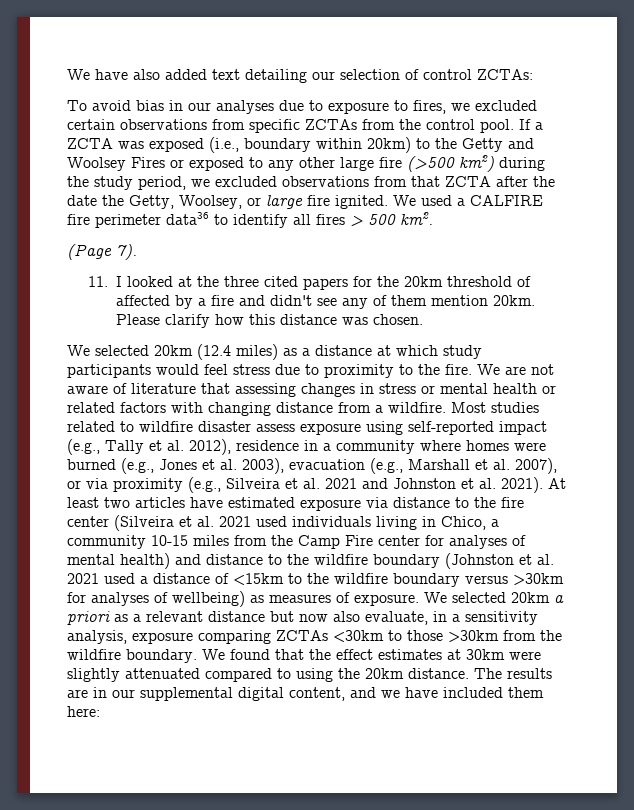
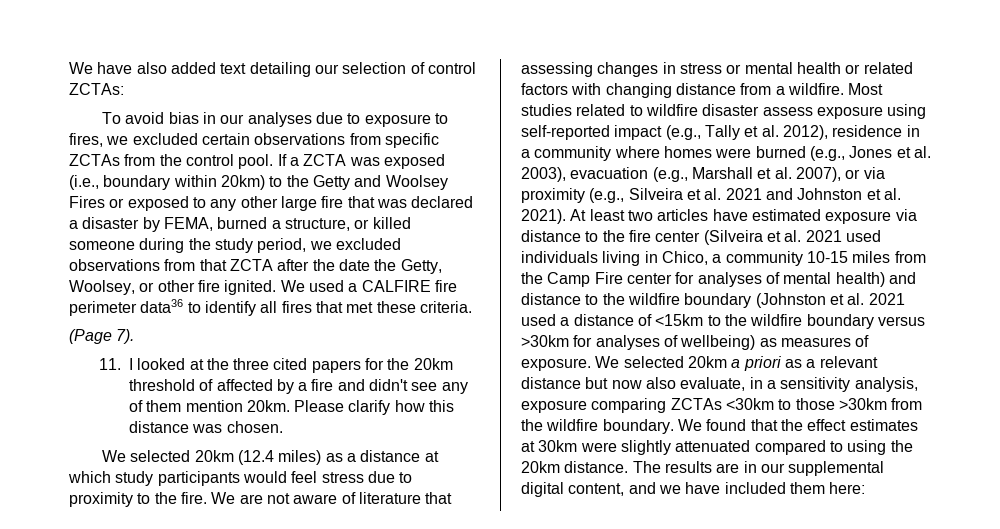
- If a ZCTA was exposed (i.e., boundary within 20km) to the Getty and Woolsey Fires or exposed to any other large fire (>500 km2) during the study period, we excluded observations from that ZCTA after the date the Getty, Woolsey, or large fire ignited.
+ If a ZCTA was exposed (i.e., boundary within 20km) to the Getty and Woolsey Fires or exposed to any other large fire that was declared a disaster by FEMA, burned a structure, or killed someone during the study period, we excluded observations from that ZCTA after the date the Getty, Woolsey, or other fire ignited.
- We used a CALFIRE fire perimeter data36 to identify all fires > 500 km2.
+ We used a CALFIRE fire perimeter data36 to identify all fires that met these criteria.

